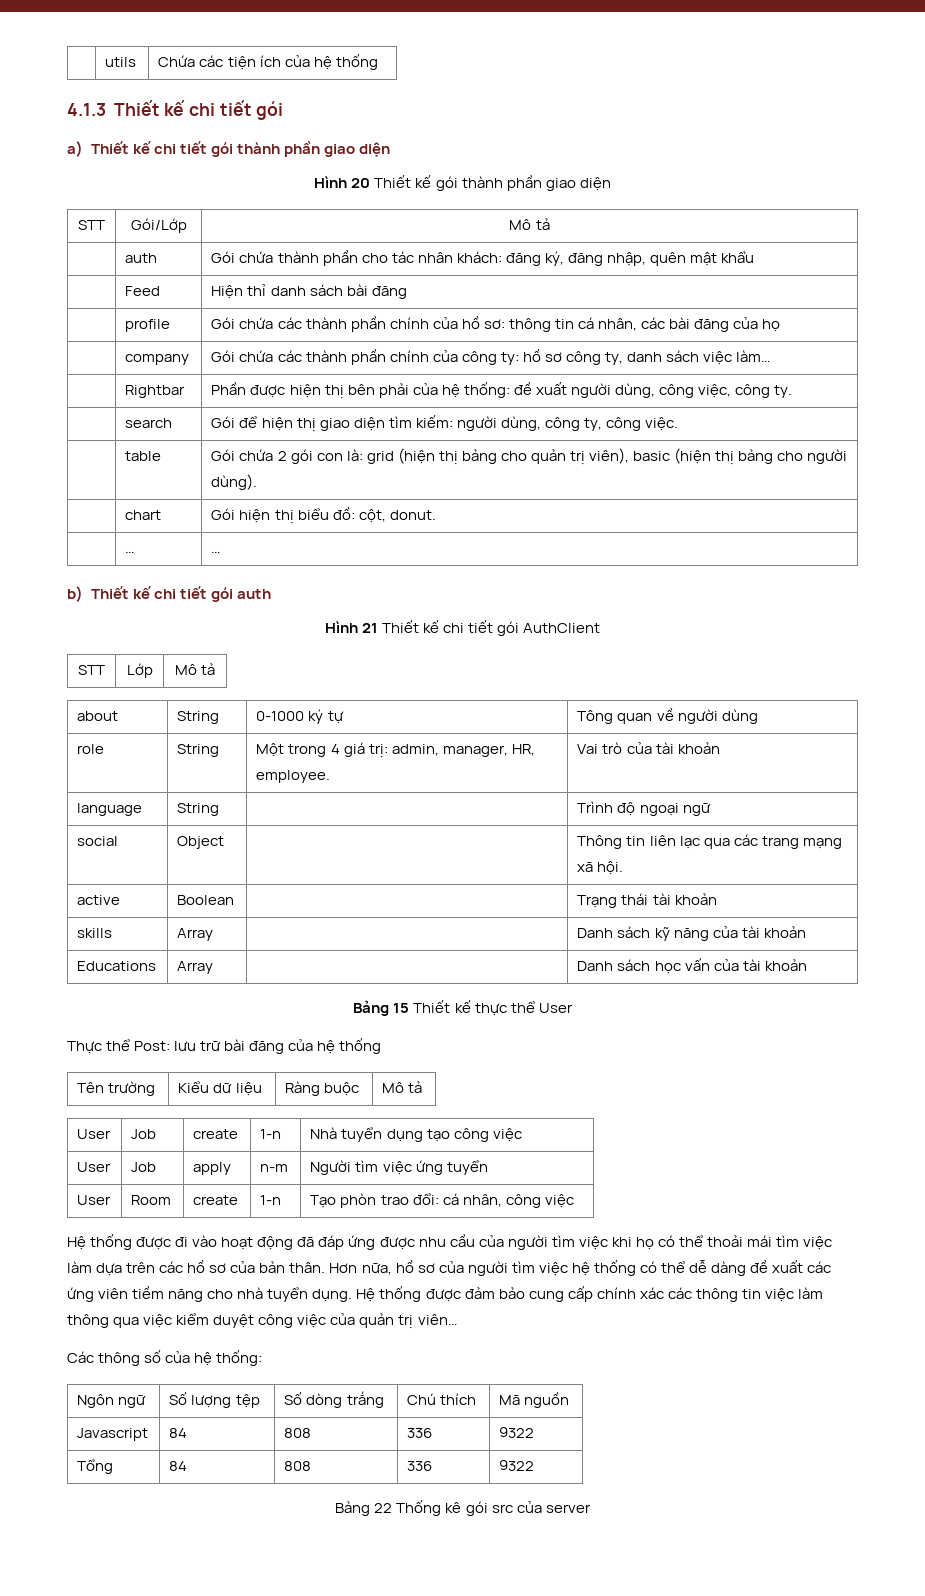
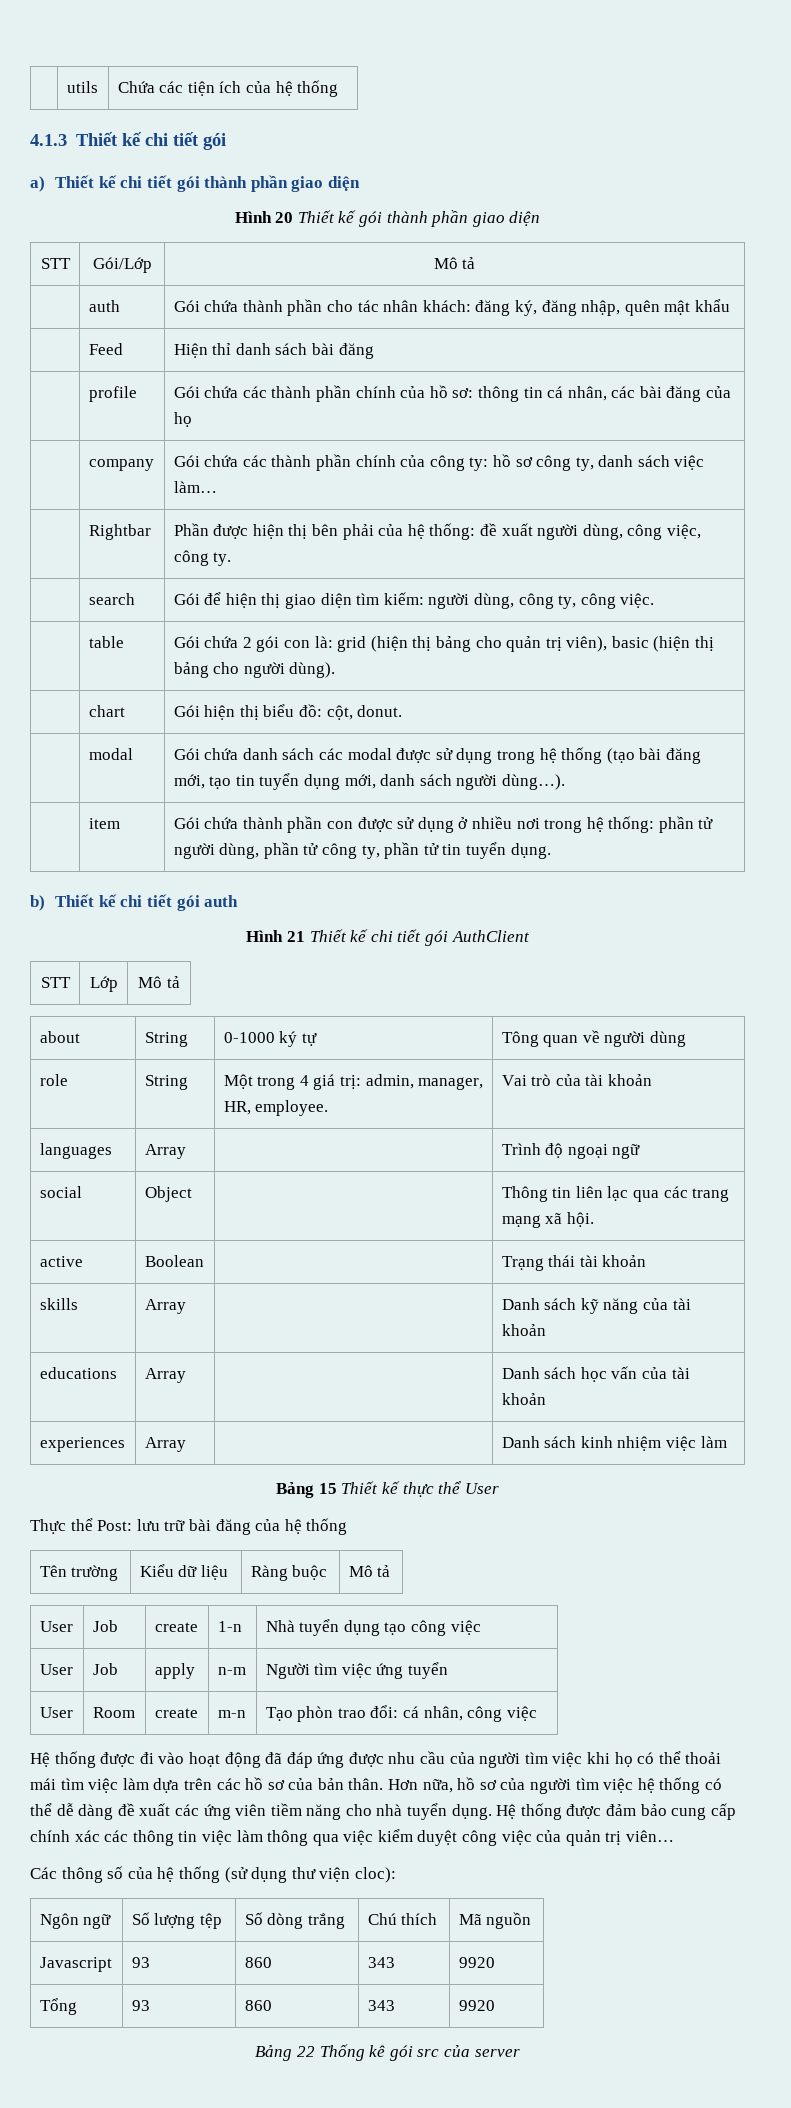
- | … | …
+ | modal | Gói chứa danh sách các modal được sử dụng trong hệ thống (tạo bài đăng mới, tạo tin tuyển dụng mới, danh sách người dùng…).
+ | item | Gói chứa thành phần con được sử dụng ở nhiều nơi trong hệ thống: phần tử người dùng, phần tử công ty, phần tử tin tuyển dụng.
- language | String | | Trình độ ngoại ngữ
+ languages | Array | | Trình độ ngoại ngữ
- Educations | Array | | Danh sách học vấn của tài khoản
+ educations | Array | | Danh sách học vấn của tài khoản
+ experiences | Array | | Danh sách kinh nhiệm việc làm
- User | Room | create | 1-n | Tạo phòn trao đổi: cá nhân, công việc
+ User | Room | create | m-n | Tạo phòn trao đổi: cá nhân, công việc
- Các thông số của hệ thống:
+ Các thông số của hệ thống (sử dụng thư viện cloc):
- Javascript | 84 | 808 | 336 | 9322
- Tổng | 84 | 808 | 336 | 9322
+ Javascript | 93 | 860 | 343 | 9920
+ Tổng | 93 | 860 | 343 | 9920

